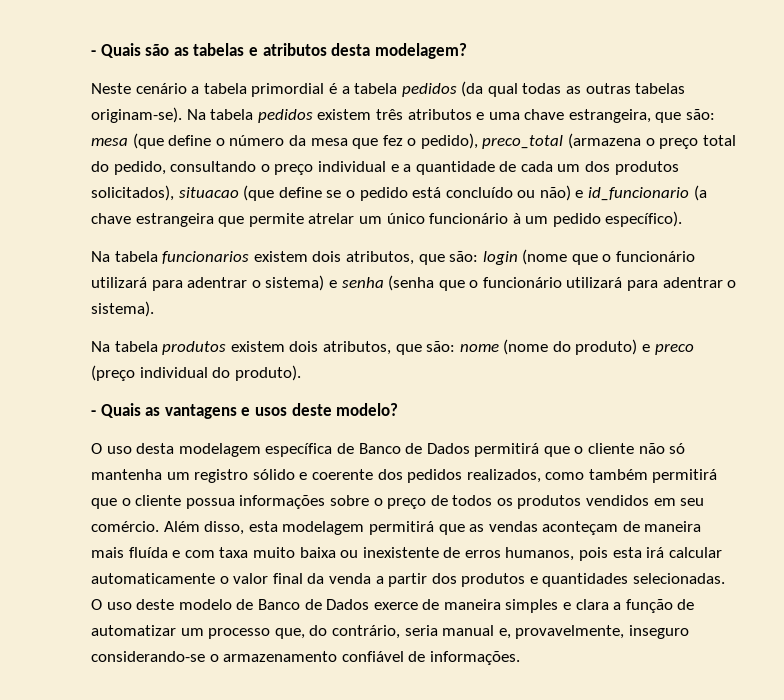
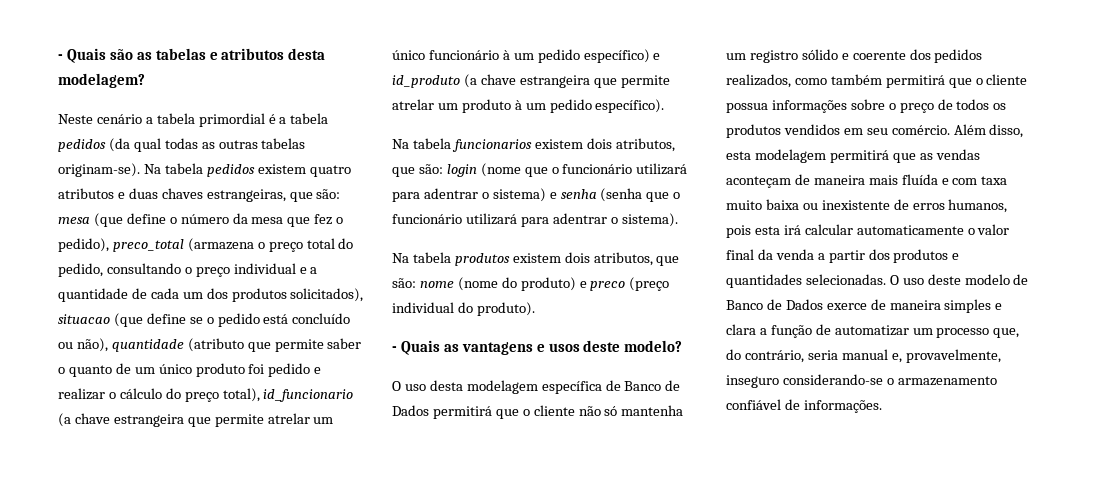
- Na tabela pedidos existem três atributos e uma chave estrangeira, que são:
+ Na tabela pedidos existem quatro atributos e duas chaves estrangeiras, que são:
- mesa (que define o número da mesa que fez o pedido), preco_total (armazena o preço total do pedido, consultando o preço individual e a quantidade de cada um dos produtos solicitados), situacao (que define se o pedido está concluído ou não) e id_funcionario (a chave estrangeira que permite atrelar um único funcionário à um pedido específico).
+ mesa (que define o número da mesa que fez o pedido), preco_total (armazena o preço total do pedido, consultando o preço individual e a quantidade de cada um dos produtos solicitados), situacao (que define se o pedido está concluído ou não), quantidade (atributo que permite saber o quanto de um único produto foi pedido e realizar o cálculo do preço total), id_funcionario (a chave estrangeira que permite atrelar um único funcionário à um pedido específico) e id_produto (a chave estrangeira que permite atrelar um produto à um pedido específico).

